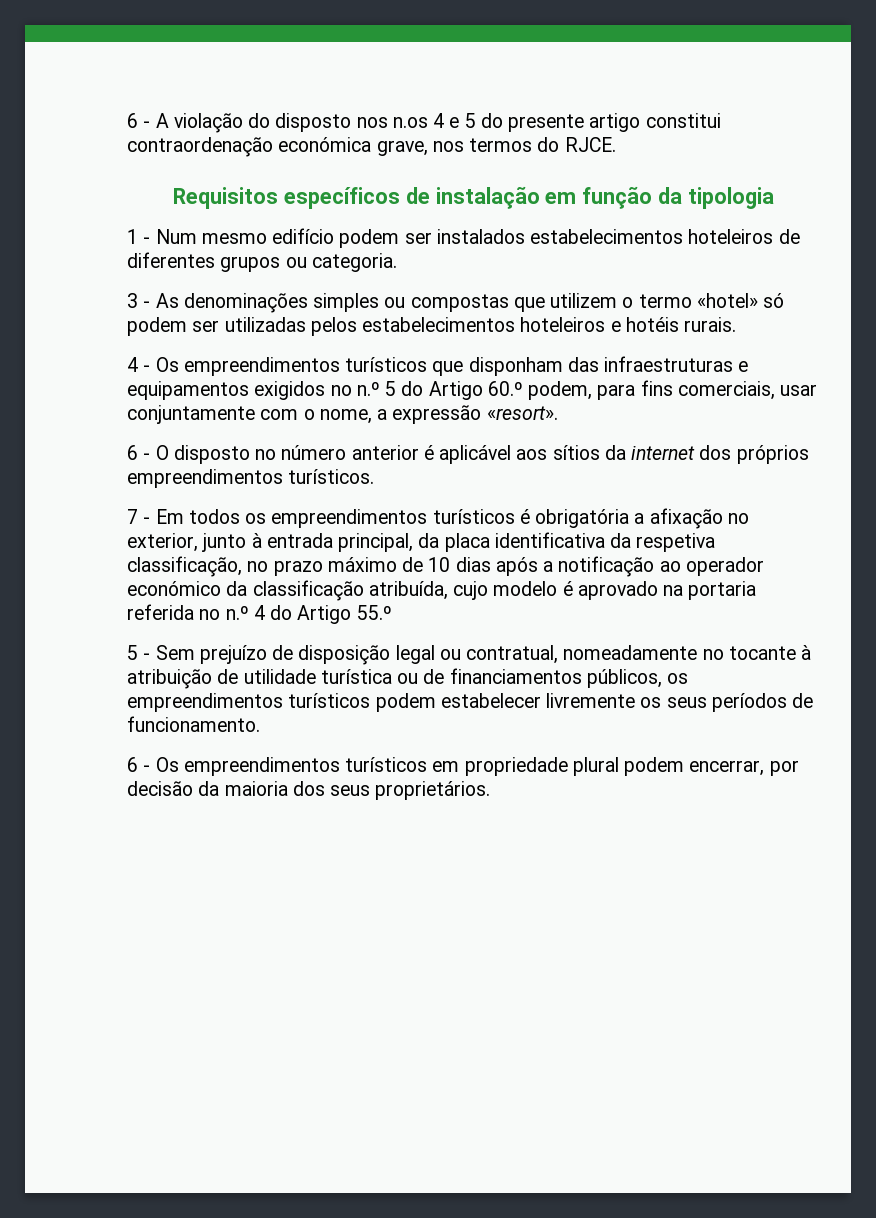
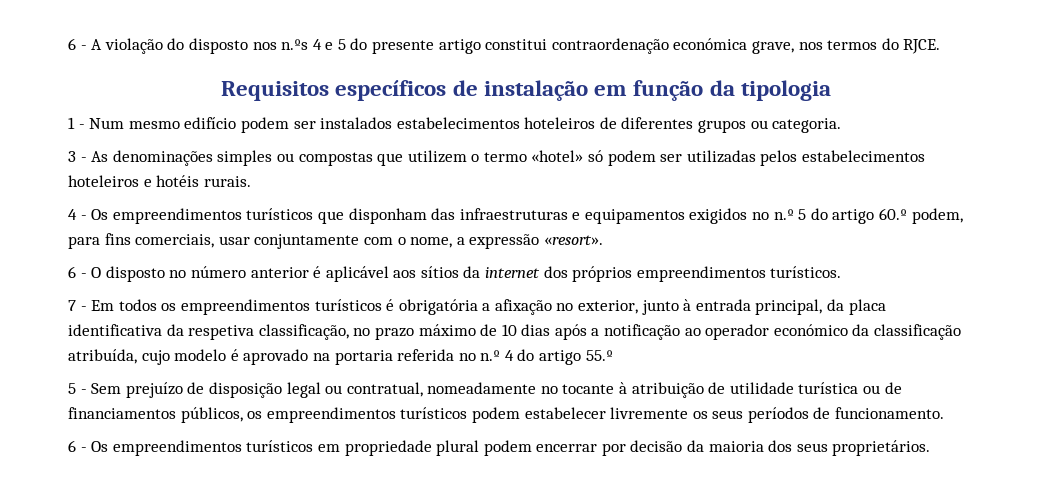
- 6 - A violação do disposto nos n.os 4 e 5 do presente artigo constitui contraordenação económica grave, nos termos do RJCE.
+ 6 - A violação do disposto nos n.ºs 4 e 5 do presente artigo constitui contraordenação económica grave, nos termos do RJCE.
- 4 - Os empreendimentos turísticos que disponham das infraestruturas e equipamentos exigidos no n.º 5 do Artigo 60.º podem, para fins comerciais, usar conjuntamente com o nome, a expressão «resort».
+ 4 - Os empreendimentos turísticos que disponham das infraestruturas e equipamentos exigidos no n.º 5 do artigo 60.º podem, para fins comerciais, usar conjuntamente com o nome, a expressão «resort».
- 7 - Em todos os empreendimentos turísticos é obrigatória a afixação no exterior, junto à entrada principal, da placa identificativa da respetiva classificação, no prazo máximo de 10 dias após a notificação ao operador económico da classificação atribuída, cujo modelo é aprovado na portaria referida no n.º 4 do Artigo 55.º
+ 7 - Em todos os empreendimentos turísticos é obrigatória a afixação no exterior, junto à entrada principal, da placa identificativa da respetiva classificação, no prazo máximo de 10 dias após a notificação ao operador económico da classificação atribuída, cujo modelo é aprovado na portaria referida no n.º 4 do artigo 55.º
- 6 - Os empreendimentos turísticos em propriedade plural podem encerrar, por decisão da maioria dos seus proprietários.
+ 6 - Os empreendimentos turísticos em propriedade plural podem encerrar por decisão da maioria dos seus proprietários.

